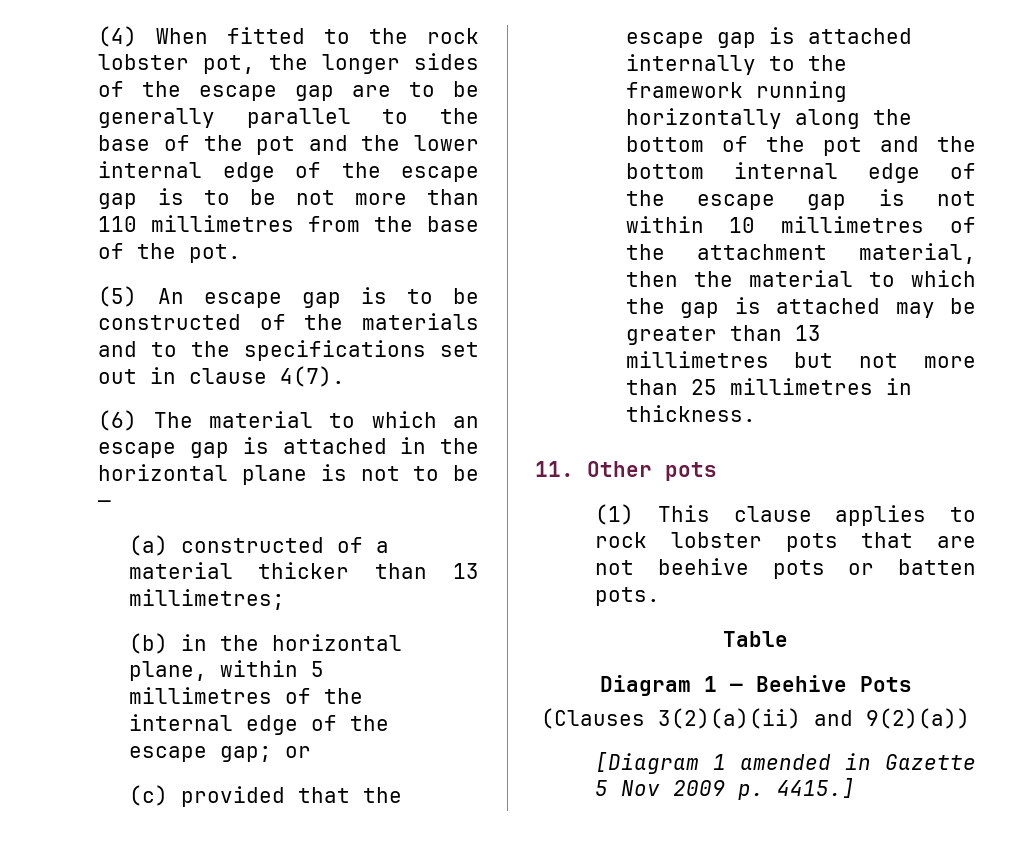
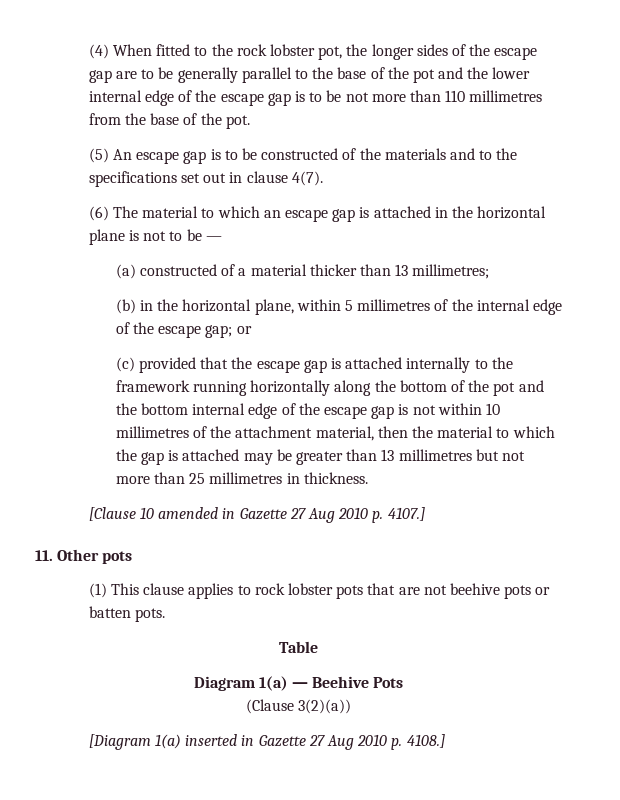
+ [Clause 10 amended in Gazette 27 Aug 2010 p. 4107.]
- Diagram 1 — Beehive Pots
+ Diagram 1(a) — Beehive Pots
- (Clauses 3(2)(a)(ii) and 9(2)(a))
- [Diagram 1 amended in Gazette 5 Nov 2009 p. 4415.]
+ (Clause 3(2)(a))
+ [Diagram 1(a) inserted in Gazette 27 Aug 2010 p. 4108.]

